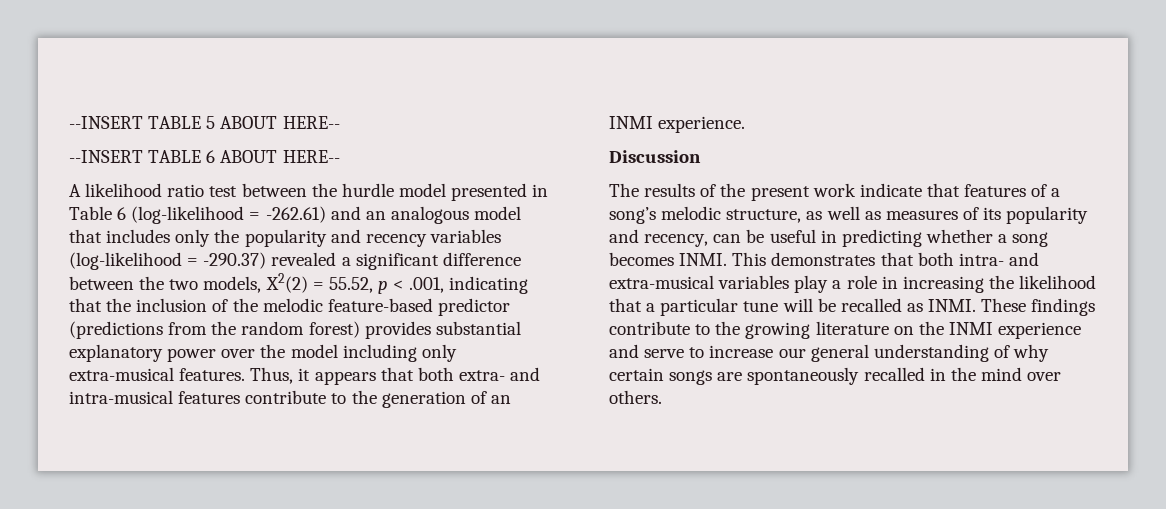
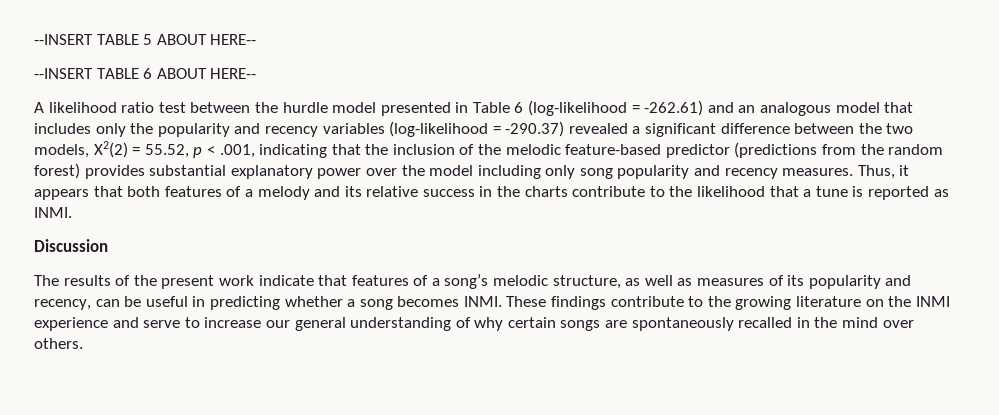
- A likelihood ratio test between the hurdle model presented in Table 6 (log-likelihood = -262.61) and an analogous model that includes only the popularity and recency variables (log-likelihood = -290.37) revealed a significant difference between the two models, X2(2) = 55.52, p < .001, indicating that the inclusion of the melodic feature-based predictor (predictions from the random forest) provides substantial explanatory power over the model including only extra-musical features.
+ A likelihood ratio test between the hurdle model presented in Table 6 (log-likelihood = -262.61) and an analogous model that includes only the popularity and recency variables (log-likelihood = -290.37) revealed a significant difference between the two models, X2(2) = 55.52, p < .001, indicating that the inclusion of the melodic feature-based predictor (predictions from the random forest) provides substantial explanatory power over the model including only song popularity and recency measures.
- Thus, it appears that both extra- and intra-musical features contribute to the generation of an INMI experience.
+ Thus, it appears that both features of a melody and its relative success in the charts contribute to the likelihood that a tune is reported as INMI.
- This demonstrates that both intra- and extra-musical variables play a role in increasing the likelihood that a particular tune will be recalled as INMI.

